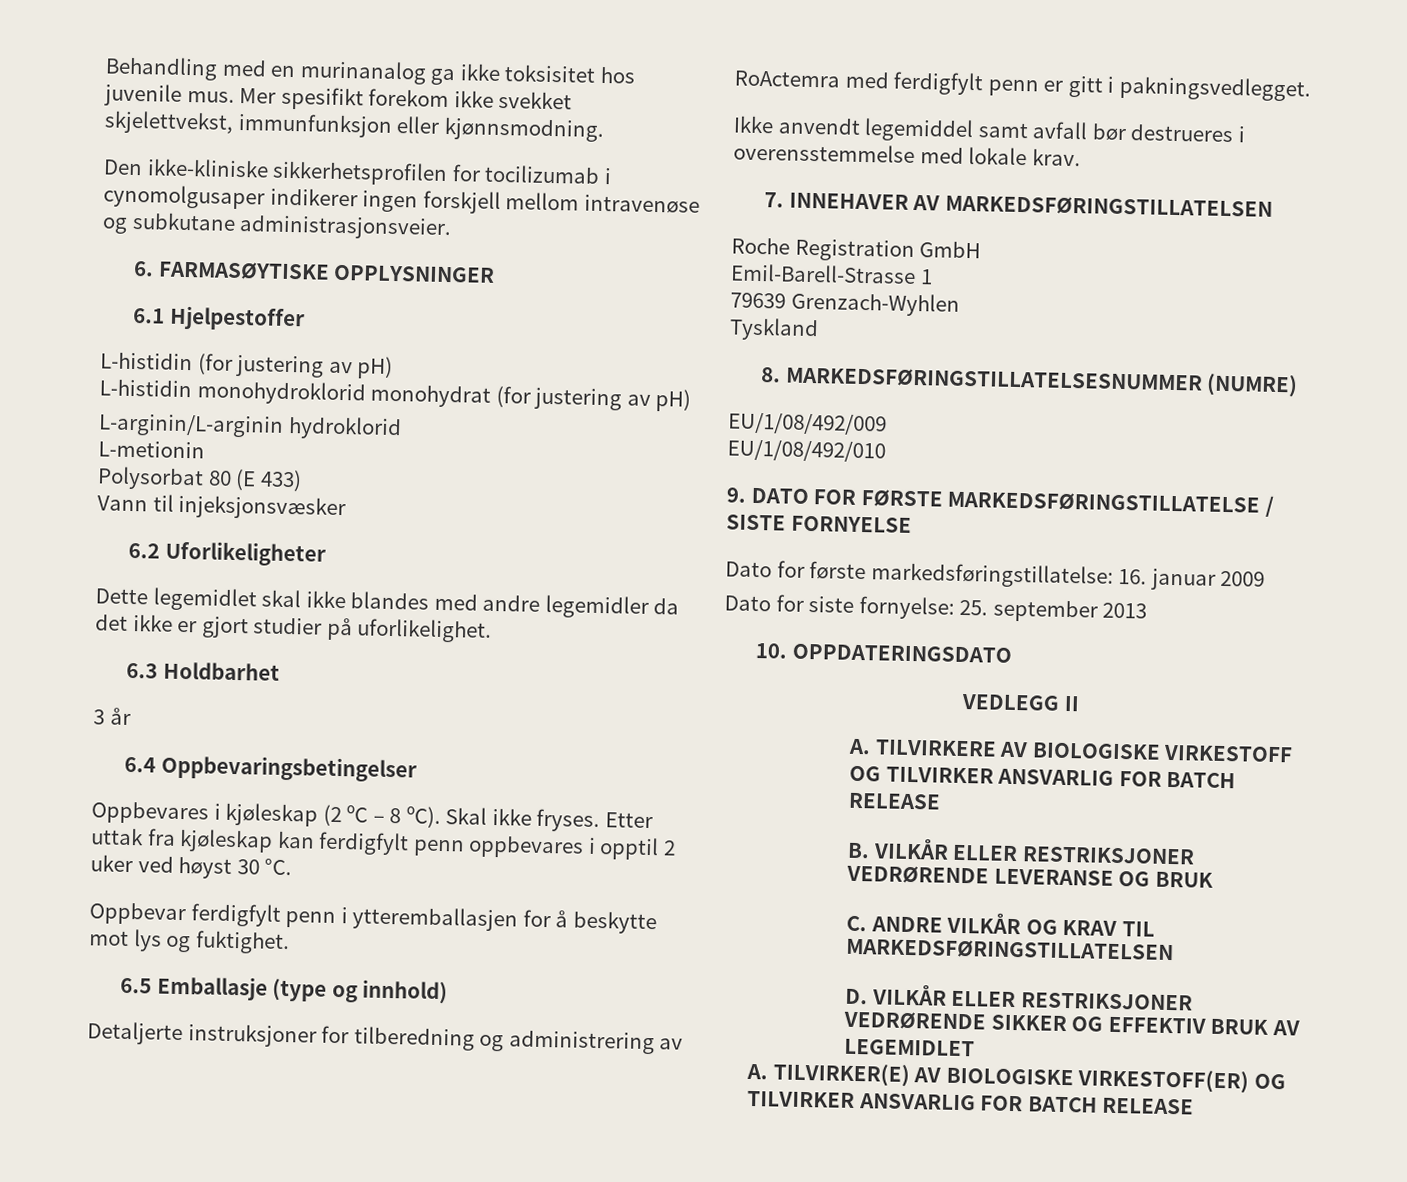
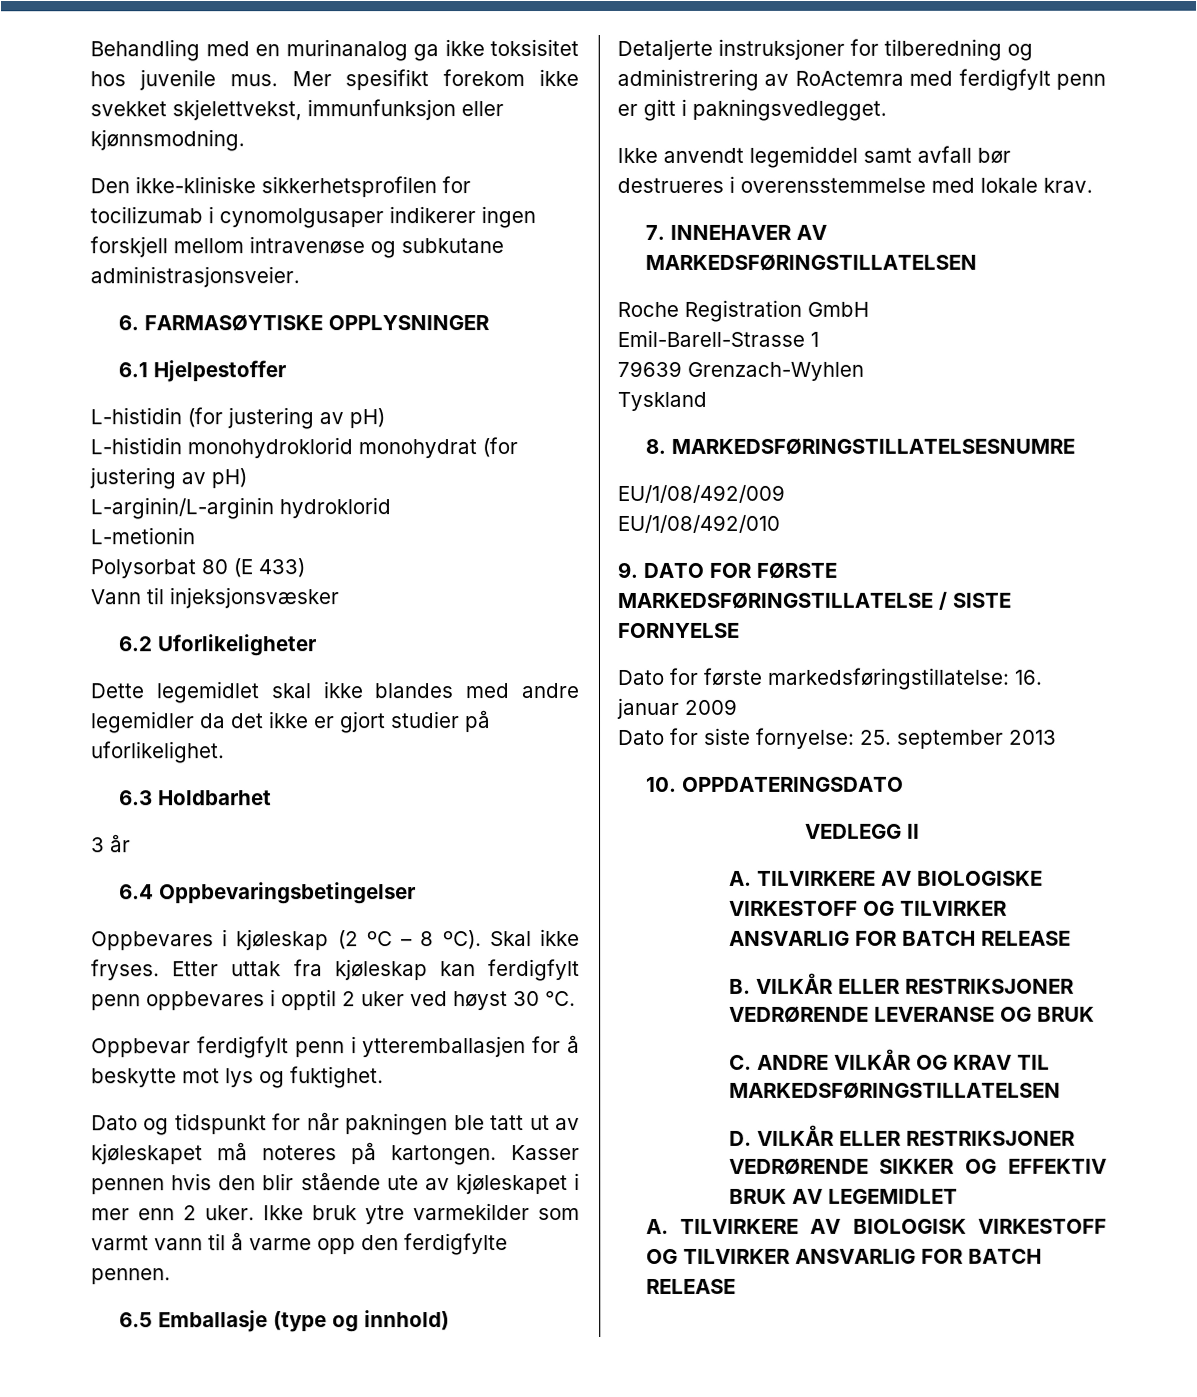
+ Dato og tidspunkt for når pakningen ble tatt ut av kjøleskapet må noteres på kartongen. Kasser pennen hvis den blir stående ute av kjøleskapet i mer enn 2 uker. Ikke bruk ytre varmekilder som varmt vann til å varme opp den ferdigfylte pennen.
- 8. MARKEDSFØRINGSTILLATELSESNUMMER (NUMRE)
+ 8. MARKEDSFØRINGSTILLATELSESNUMRE
- A. TILVIRKER(E) AV BIOLOGISKE VIRKESTOFF(ER) OG TILVIRKER ANSVARLIG FOR BATCH RELEASE
+ A. TILVIRKERE AV BIOLOGISK VIRKESTOFF OG TILVIRKER ANSVARLIG FOR BATCH RELEASE

